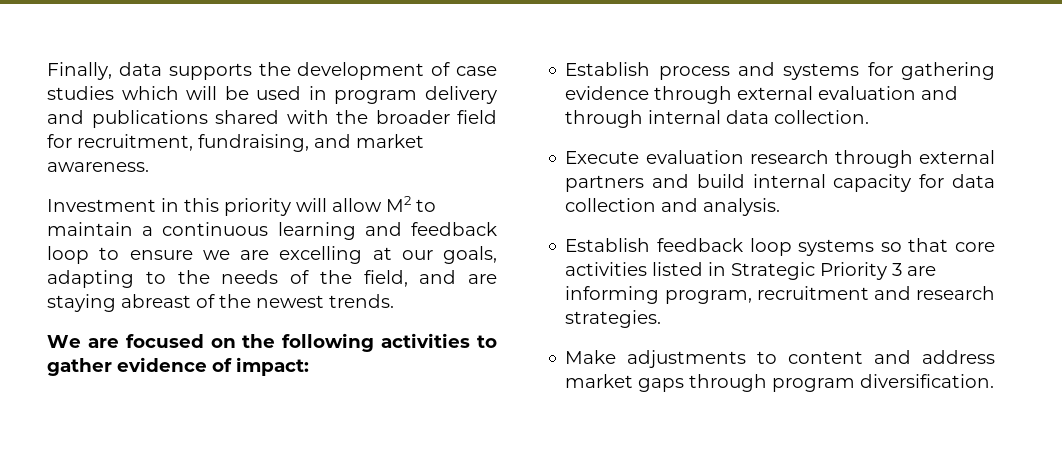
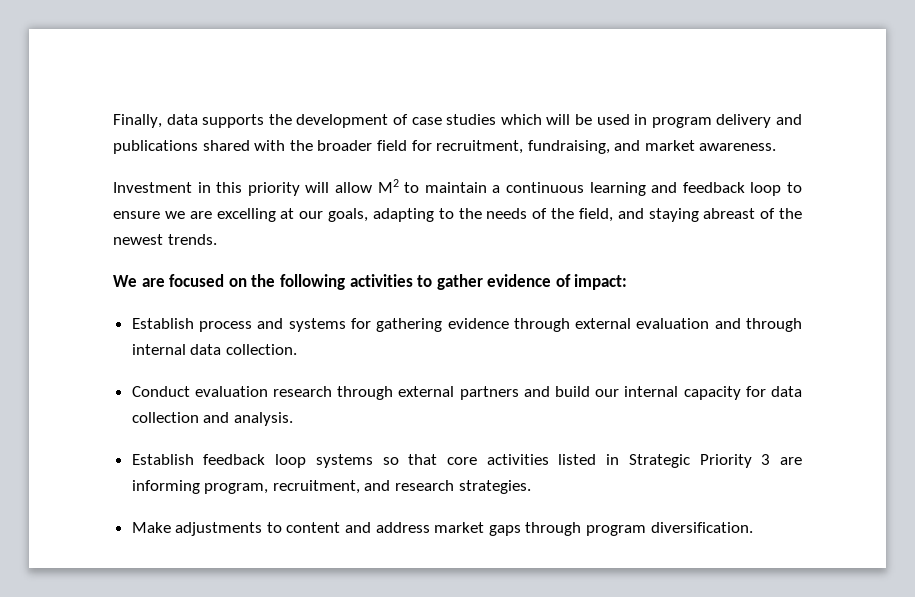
- Investment in this priority will allow M2 to maintain a continuous learning and feedback loop to ensure we are excelling at our goals, adapting to the needs of the field, and are staying abreast of the newest trends.
+ Investment in this priority will allow M2 to maintain a continuous learning and feedback loop to ensure we are excelling at our goals, adapting to the needs of the field, and staying abreast of the newest trends.
- Execute evaluation research through external partners and build internal capacity for data collection and analysis.
+ Conduct evaluation research through external partners and build our internal capacity for data collection and analysis.
- Establish feedback loop systems so that core activities listed in Strategic Priority 3 are informing program, recruitment and research strategies.
+ Establish feedback loop systems so that core activities listed in Strategic Priority 3 are informing program, recruitment, and research strategies.

